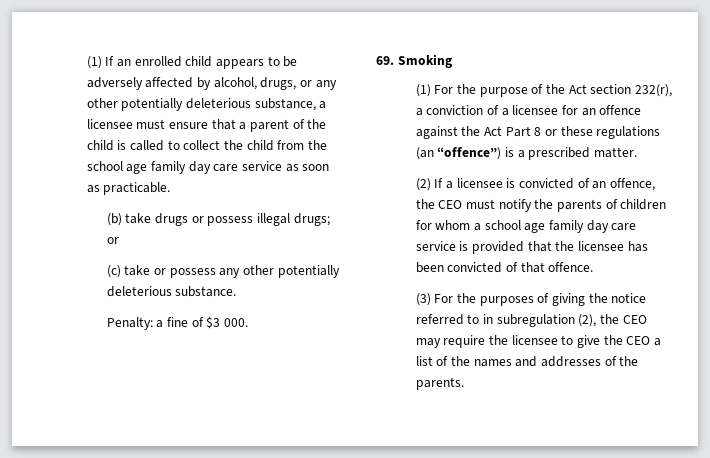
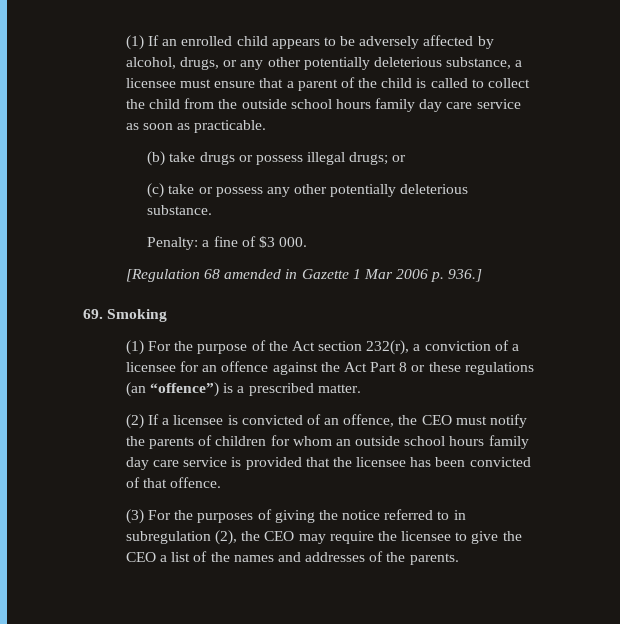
- (1) If an enrolled child appears to be adversely affected by alcohol, drugs, or any other potentially deleterious substance, a licensee must ensure that a parent of the child is called to collect the child from the school age family day care service as soon as practicable.
+ (1) If an enrolled child appears to be adversely affected by alcohol, drugs, or any other potentially deleterious substance, a licensee must ensure that a parent of the child is called to collect the child from the outside school hours family day care service as soon as practicable.
+ [Regulation 68 amended in Gazette 1 Mar 2006 p. 936.]
- (2) If a licensee is convicted of an offence, the CEO must notify the parents of children for whom a school age family day care service is provided that the licensee has been convicted of that offence.
+ (2) If a licensee is convicted of an offence, the CEO must notify the parents of children for whom an outside school hours family day care service is provided that the licensee has been convicted of that offence.

